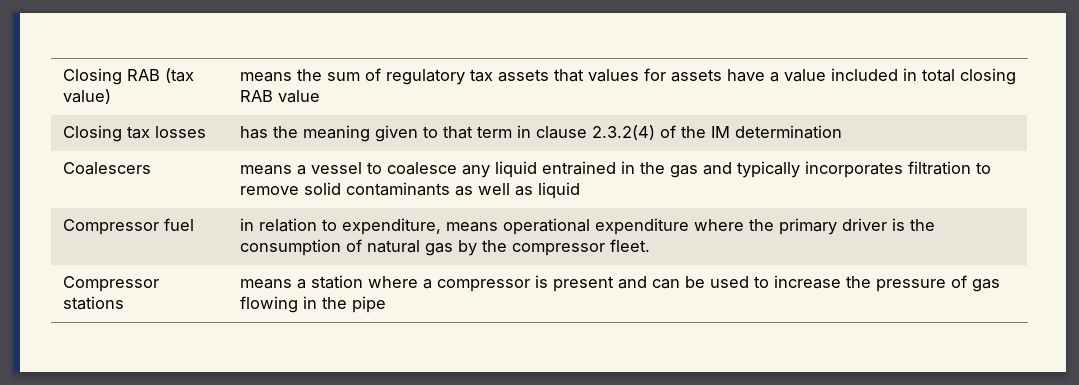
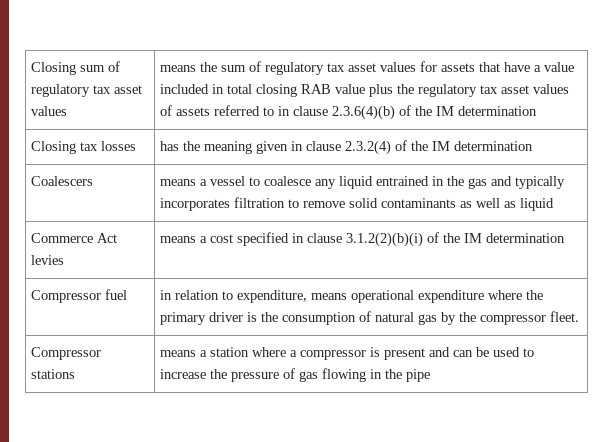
- Closing RAB (tax value)
+ Closing sum of regulatory tax asset values
- means the sum of regulatory tax assets that values for assets have a value included in total closing RAB value
+ means the sum of regulatory tax asset values for assets that have a value included in total closing RAB value plus the regulatory tax asset values of assets referred to in clause 2.3.6(4)(b) of the IM determination
- Closing tax losses | has the meaning given to that term in clause 2.3.2(4) of the IM determination
+ Closing tax losses | has the meaning given in clause 2.3.2(4) of the IM determination
+ Commerce Act levies | means a cost specified in clause 3.1.2(2)(b)(i) of the IM determination

